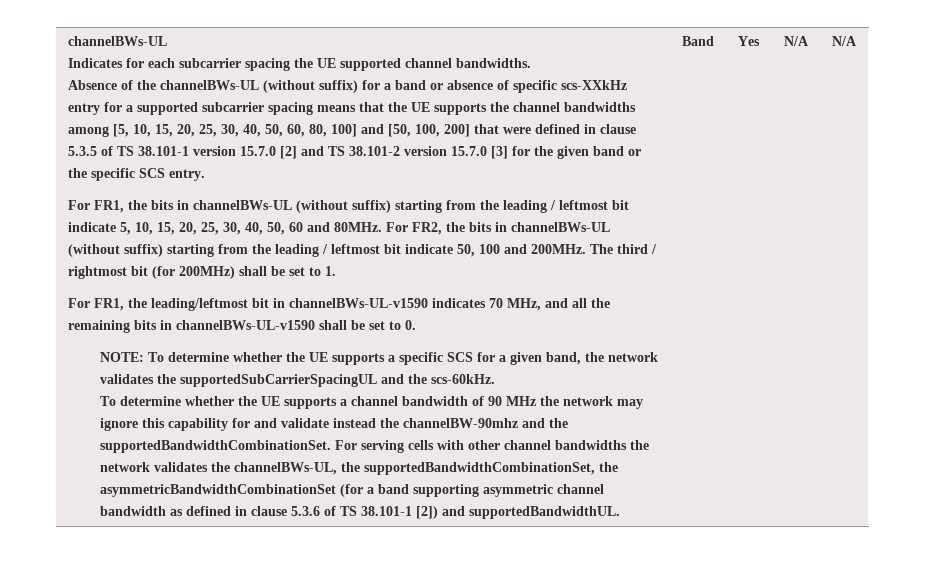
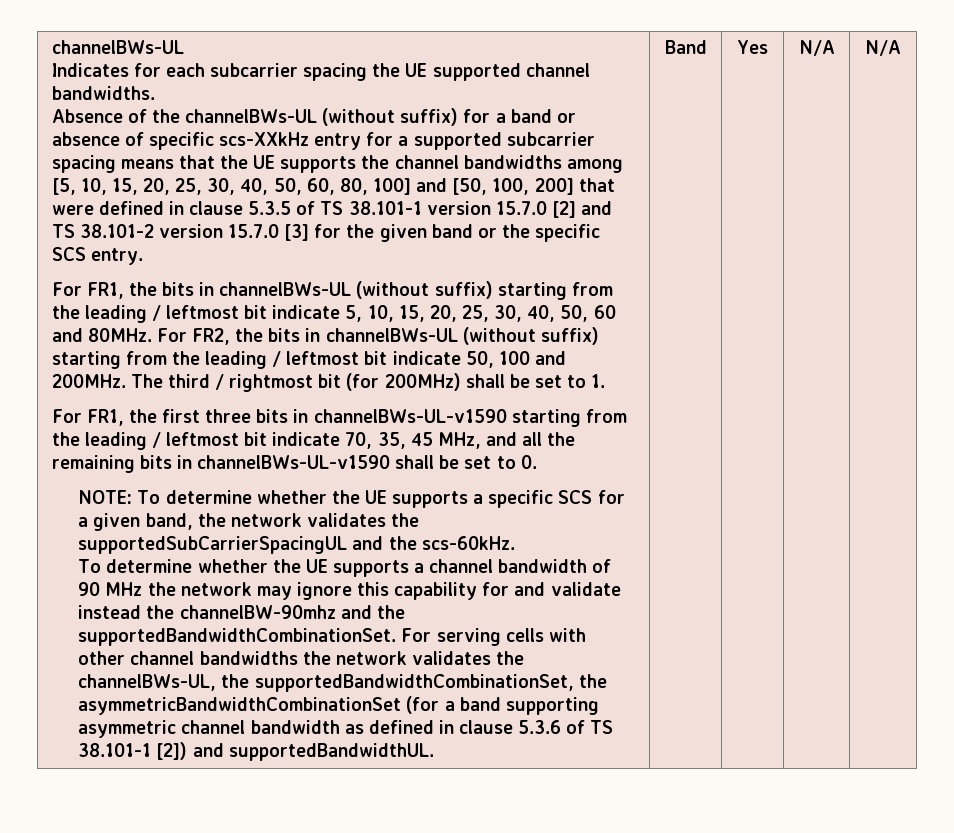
- For FR1, the leading/leftmost bit in channelBWs-UL-v1590 indicates 70 MHz, and all the remaining bits in channelBWs-UL-v1590 shall be set to 0.
+ For FR1, the first three bits in channelBWs-UL-v1590 starting from the leading / leftmost bit indicate 70, 35, 45 MHz, and all the remaining bits in channelBWs-UL-v1590 shall be set to 0.

